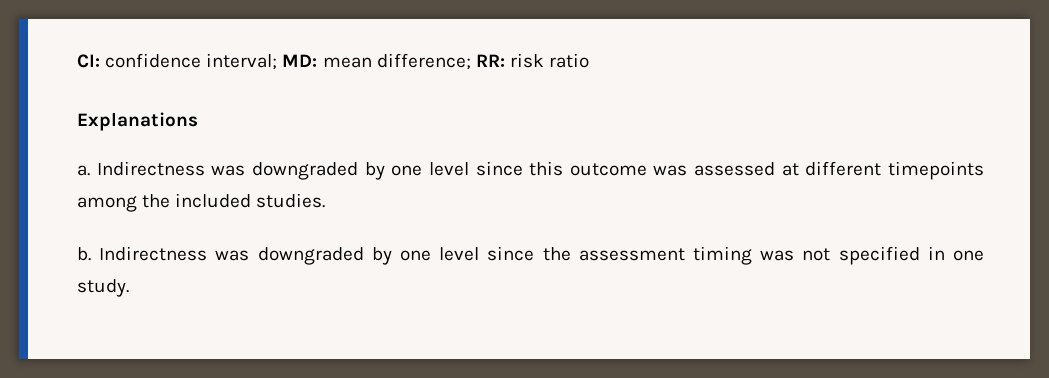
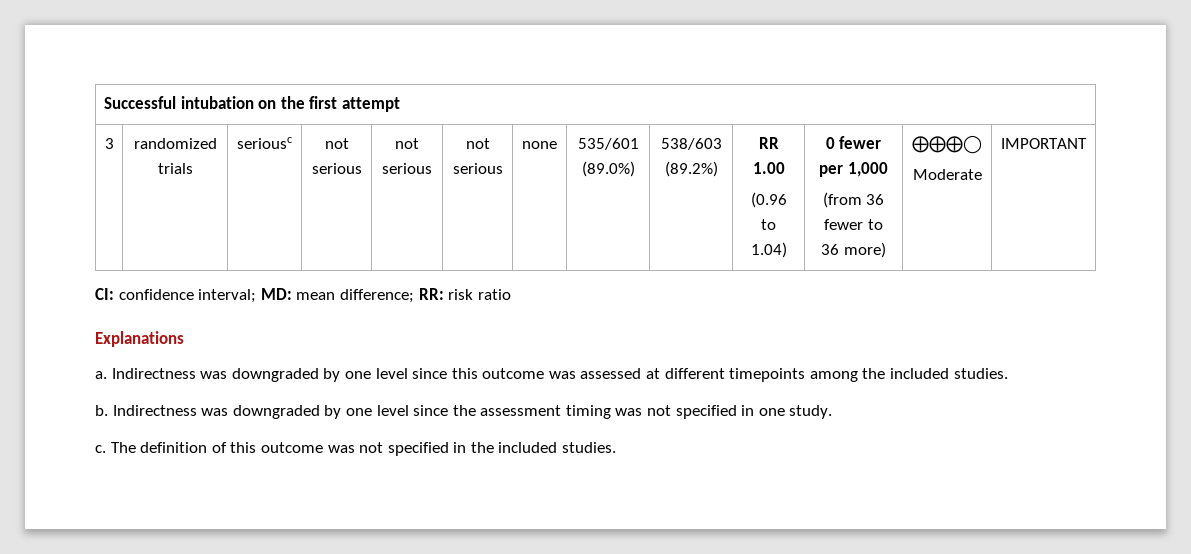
+ Successful intubation on the first attempt
+ 3 | randomized trials | seriousc | not serious | not serious | not serious | none | 535/601 (89.0%) | 538/603 (89.2%) | RR 1.00
+ (0.96 to 1.04) | 0 fewer per 1,000
+ (from 36 fewer to 36 more) | ⨁⨁⨁◯
+ Moderate | IMPORTANT
+ c. The definition of this outcome was not specified in the included studies.

